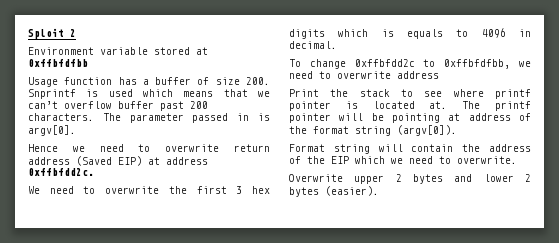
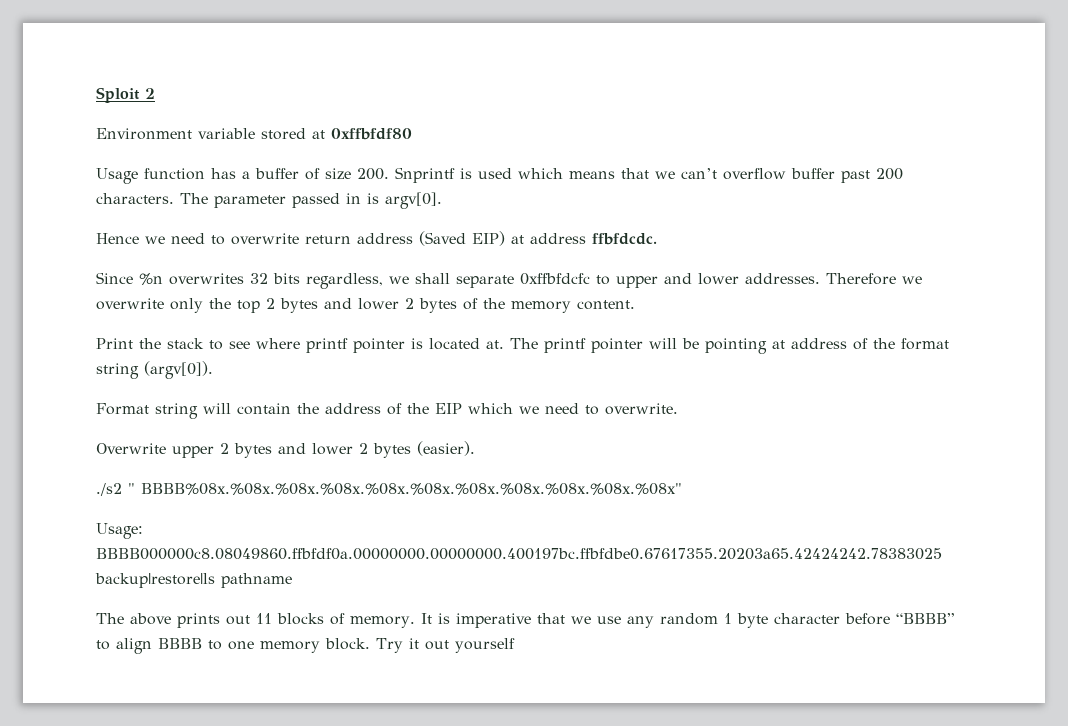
- Environment variable stored at 0xffbfdfbb
+ Environment variable stored at 0xffbfdf80
- Hence we need to overwrite return address (Saved EIP) at address 0xffbfdd2c.
- We need to overwrite the first 3 hex digits which is equals to 4096 in decimal.
- To change 0xffbfdd2c to 0xffbfdfbb, we need to overwrite address
+ Hence we need to overwrite return address (Saved EIP) at address ffbfdcdc.
+ Since %n overwrites 32 bits regardless, we shall separate 0xffbfdcfc to upper and lower addresses. Therefore we overwrite only the top 2 bytes and lower 2 bytes of the memory content.
+ ./s2 " BBBB%08x.%08x.%08x.%08x.%08x.%08x.%08x.%08x.%08x.%08x.%08x"
+ Usage: BBBB000000c8.08049860.ffbfdf0a.00000000.00000000.400197bc.ffbfdbe0.67617355.20203a65.42424242.78383025 backup|restore|ls pathname
+ The above prints out 11 blocks of memory. It is imperative that we use any random 1 byte character before “BBBB” to align BBBB to one memory block. Try it out yourself

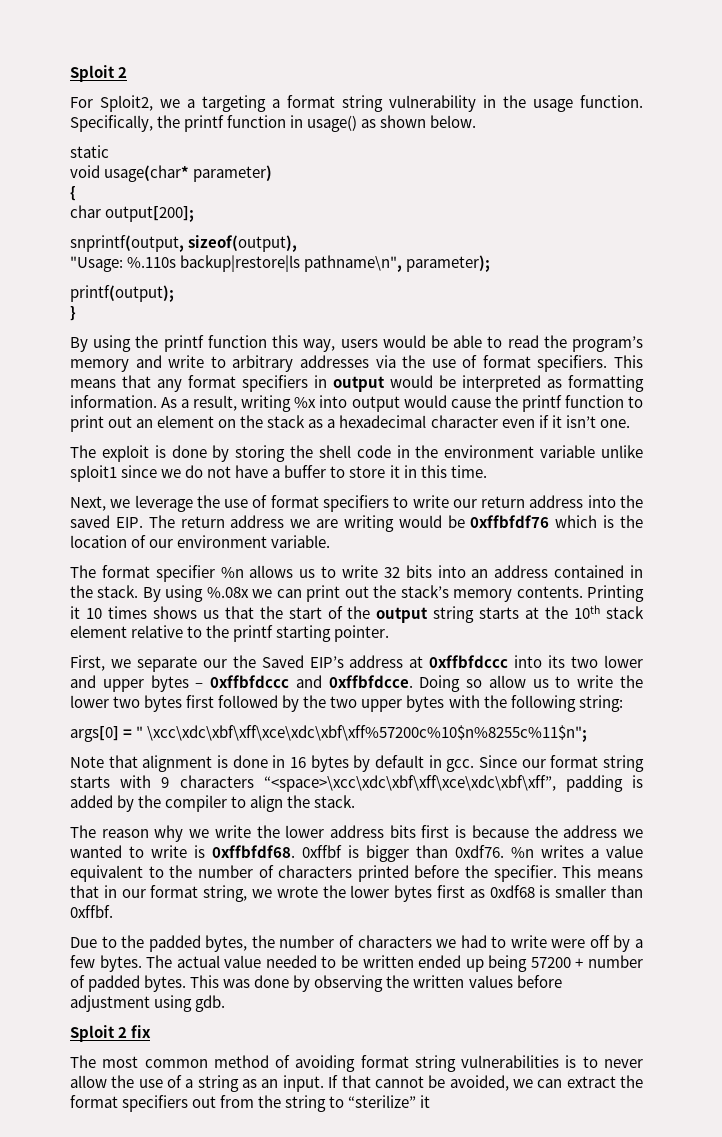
- Environment variable stored at 0xffbfdf80
- Usage function has a buffer of size 200. Snprintf is used which means that we can’t overflow buffer past 200 characters. The parameter passed in is argv[0].
- Hence we need to overwrite return address (Saved EIP) at address ffbfdcdc.
- Since %n overwrites 32 bits regardless, we shall separate 0xffbfdcfc to upper and lower addresses. Therefore we overwrite only the top 2 bytes and lower 2 bytes of the memory content.
- Print the stack to see where printf pointer is located at. The printf pointer will be pointing at address of the format string (argv[0]).
- Format string will contain the address of the EIP which we need to overwrite.
- Overwrite upper 2 bytes and lower 2 bytes (easier).
- ./s2 " BBBB%08x.%08x.%08x.%08x.%08x.%08x.%08x.%08x.%08x.%08x.%08x"
- Usage: BBBB000000c8.08049860.ffbfdf0a.00000000.00000000.400197bc.ffbfdbe0.67617355.20203a65.42424242.78383025 backup|restore|ls pathname
- The above prints out 11 blocks of memory. It is imperative that we use any random 1 byte character before “BBBB” to align BBBB to one memory block. Try it out yourself
+ For Sploit2, we a targeting a format string vulnerability in the usage function. Specifically, the printf function in usage() as shown below.
+ static
+ void usage(char* parameter)
+ {
+ char output[200];
+ snprintf(output, sizeof(output),
+ "Usage: %.110s backup|restore|ls pathname\n", parameter);
+ printf(output);
+ }
+ By using the printf function this way, users would be able to read the program’s memory and write to arbitrary addresses via the use of format specifiers. This means that any format specifiers in output would be interpreted as formatting information. As a result, writing %x into output would cause the printf function to print out an element on the stack as a hexadecimal character even if it isn’t one.
+ The exploit is done by storing the shell code in the environment variable unlike sploit1 since we do not have a buffer to store it in this time.
+ Next, we leverage the use of format specifiers to write our return address into the saved EIP. The return address we are writing would be 0xffbfdf76 which is the location of our environment variable.
+ The format specifier %n allows us to write 32 bits into an address contained in the stack. By using %.08x we can print out the stack’s memory contents. Printing it 10 times shows us that the start of the output string starts at the 10th stack element relative to the printf starting pointer.
+ First, we separate our the Saved EIP’s address at 0xffbfdccc into its two lower and upper bytes – 0xffbfdccc and 0xffbfdcce. Doing so allow us to write the lower two bytes first followed by the two upper bytes with the following string:
+ args[0] = " \xcc\xdc\xbf\xff\xce\xdc\xbf\xff%57200c%10$n%8255c%11$n";
+ Note that alignment is done in 16 bytes by default in gcc. Since our format string starts with 9 characters “<space>\xcc\xdc\xbf\xff\xce\xdc\xbf\xff”, padding is added by the compiler to align the stack.
+ The reason why we write the lower address bits first is because the address we wanted to write is 0xffbfdf68. 0xffbf is bigger than 0xdf76. %n writes a value equivalent to the number of characters printed before the specifier. This means that in our format string, we wrote the lower bytes first as 0xdf68 is smaller than 0xffbf.
+ Due to the padded bytes, the number of characters we had to write were off by a few bytes. The actual value needed to be written ended up being 57200 + number of padded bytes. This was done by observing the written values before adjustment using gdb.
+ Sploit 2 fix
+ The most common method of avoiding format string vulnerabilities is to never allow the use of a string as an input. If that cannot be avoided, we can extract the format specifiers out from the string to “sterilize” it

